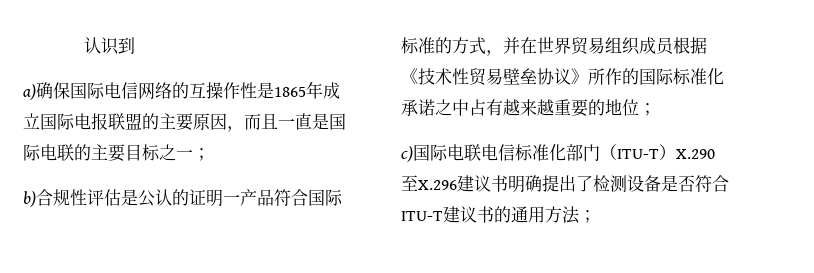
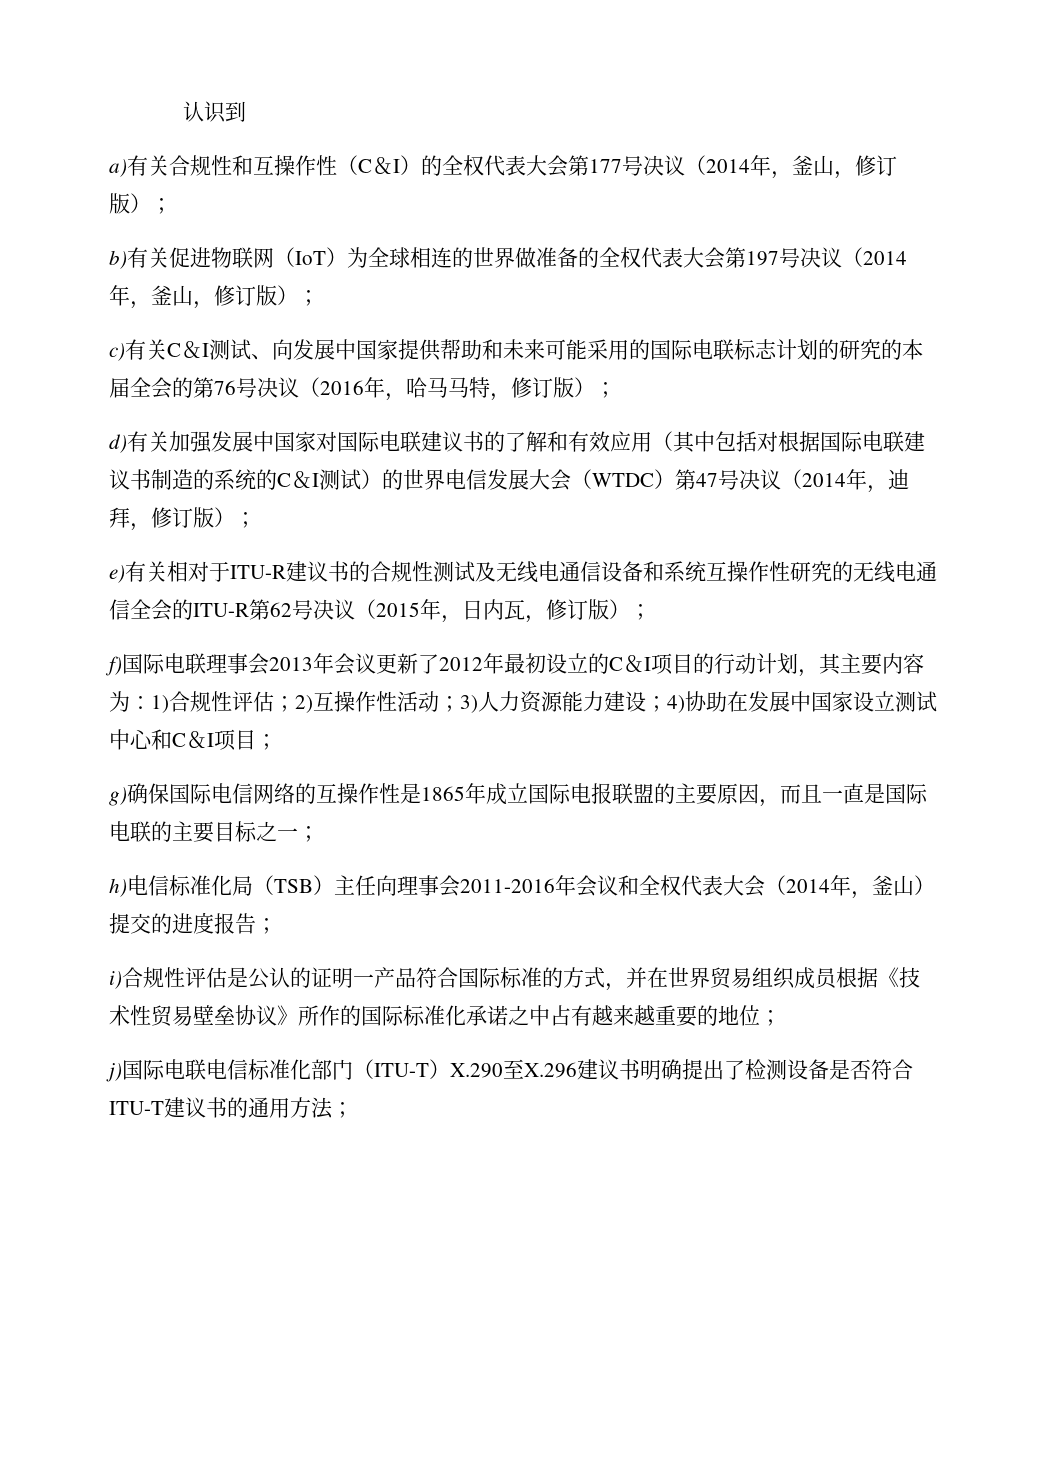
- a)确保国际电信网络的互操作性是1865年成立国际电报联盟的主要原因，而且一直是国际电联的主要目标之一；
+ a)有关合规性和互操作性（C＆I）的全权代表大会第177号决议（2014年，釜山，修订版）；
+ b)有关促进物联网（IoT）为全球相连的世界做准备的全权代表大会第197号决议（2014年，釜山，修订版）；
+ c)有关C＆I测试、向发展中国家提供帮助和未来可能采用的国际电联标志计划的研究的本届全会的第76号决议（2016年，哈马马特，修订版）；
+ d)有关加强发展中国家对国际电联建议书的了解和有效应用（其中包括对根据国际电联建议书制造的系统的C＆I测试）的世界电信发展大会（WTDC）第47号决议（2014年，迪拜，修订版）；
+ e)有关相对于ITU-R建议书的合规性测试及无线电通信设备和系统互操作性研究的无线电通信全会的ITU-R第62号决议（2015年，日内瓦，修订版）；
+ f)国际电联理事会2013年会议更新了2012年最初设立的C＆I项目的行动计划，其主要内容为：1)合规性评估；2)互操作性活动；3)人力资源能力建设；4)协助在发展中国家设立测试中心和C＆I项目；
+ g)确保国际电信网络的互操作性是1865年成立国际电报联盟的主要原因，而且一直是国际电联的主要目标之一；
- b)合规性评估是公认的证明一产品符合国际标准的方式，并在世界贸易组织成员根据《技术性贸易壁垒协议》所作的国际标准化承诺之中占有越来越重要的地位；
+ h)电信标准化局（TSB）主任向理事会2011-2016年会议和全权代表大会（2014年，釜山）提交的进度报告；
+ i)合规性评估是公认的证明一产品符合国际标准的方式，并在世界贸易组织成员根据《技术性贸易壁垒协议》所作的国际标准化承诺之中占有越来越重要的地位；
- c)国际电联电信标准化部门（ITU-T）X.290至X.296建议书明确提出了检测设备是否符合ITU-T建议书的通用方法；
+ j)国际电联电信标准化部门（ITU-T）X.290至X.296建议书明确提出了检测设备是否符合ITU-T建议书的通用方法；

